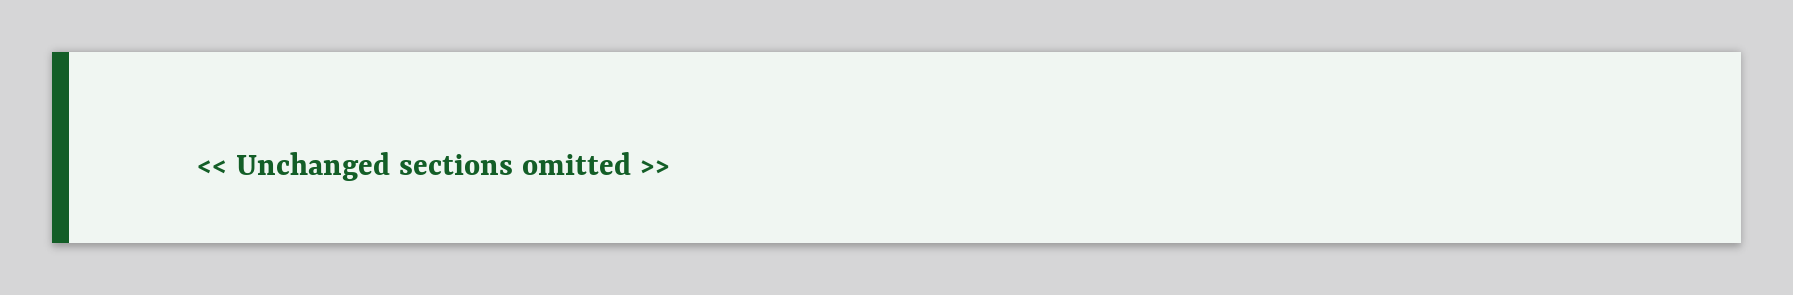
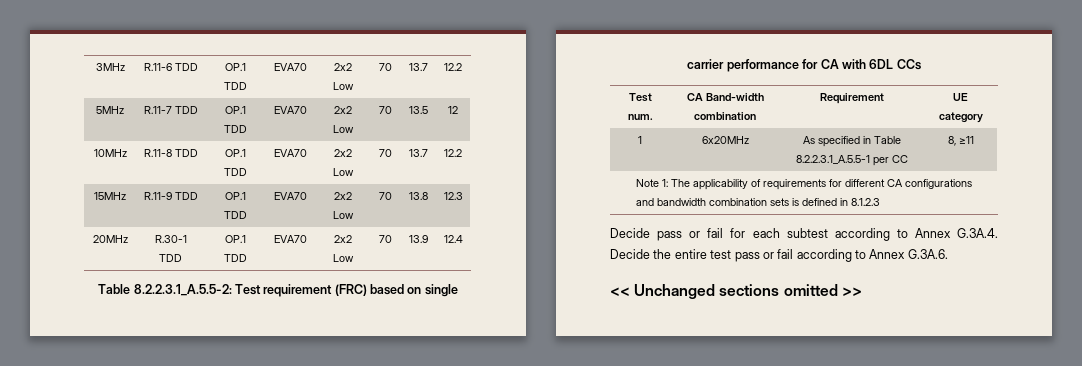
+ 3MHz | R.11-6 TDD | OP.1 TDD | EVA70 | 2x2 Low | 70 | 13.7 | 12.2
+ 5MHz | R.11-7 TDD | OP.1 TDD | EVA70 | 2x2 Low | 70 | 13.5 | 12
+ 10MHz | R.11-8 TDD | OP.1 TDD | EVA70 | 2x2 Low | 70 | 13.7 | 12.2
+ 15MHz | R.11-9 TDD | OP.1 TDD | EVA70 | 2x2 Low | 70 | 13.8 | 12.3
+ 20MHz | R.30-1 TDD | OP.1 TDD | EVA70 | 2x2 Low | 70 | 13.9 | 12.4
+ Table 8.2.2.3.1_A.5.5-2: Test requirement (FRC) based on single carrier performance for CA with 6DL CCs
+ Test num. | CA Band-width combination | Requirement | UE category
+ 1 | 6x20MHz | As specified in Table 8.2.2.3.1_A.5.5-1 per CC | 8, ≥11
+ Note 1: The applicability of requirements for different CA configurations and bandwidth combination sets is defined in 8.1.2.3
+ Decide pass or fail for each subtest according to Annex G.3A.4. Decide the entire test pass or fail according to Annex G.3A.6.

